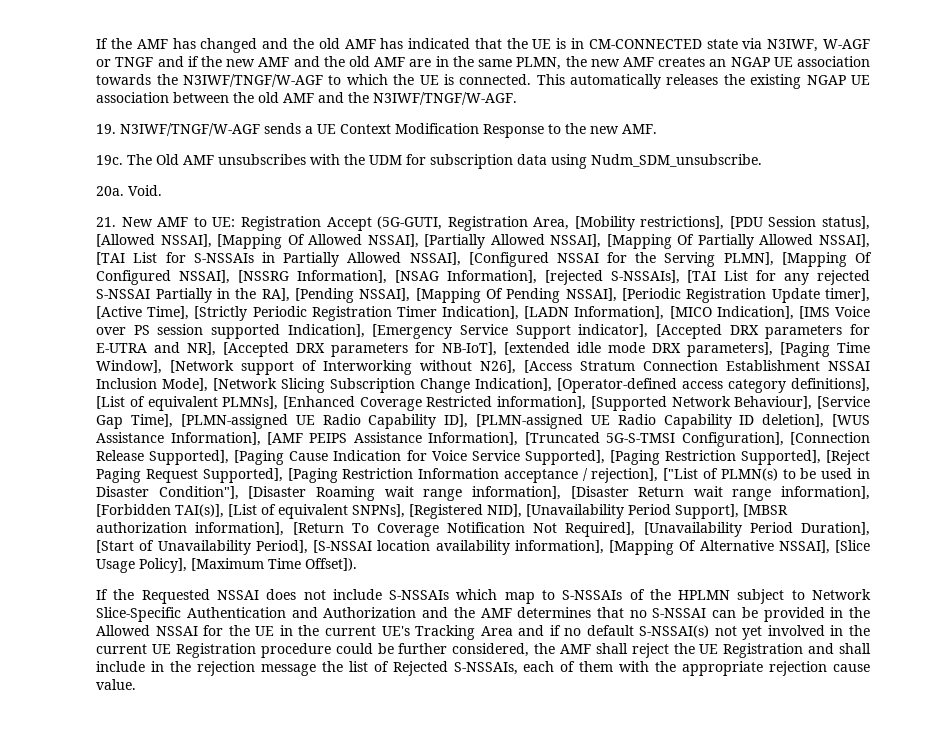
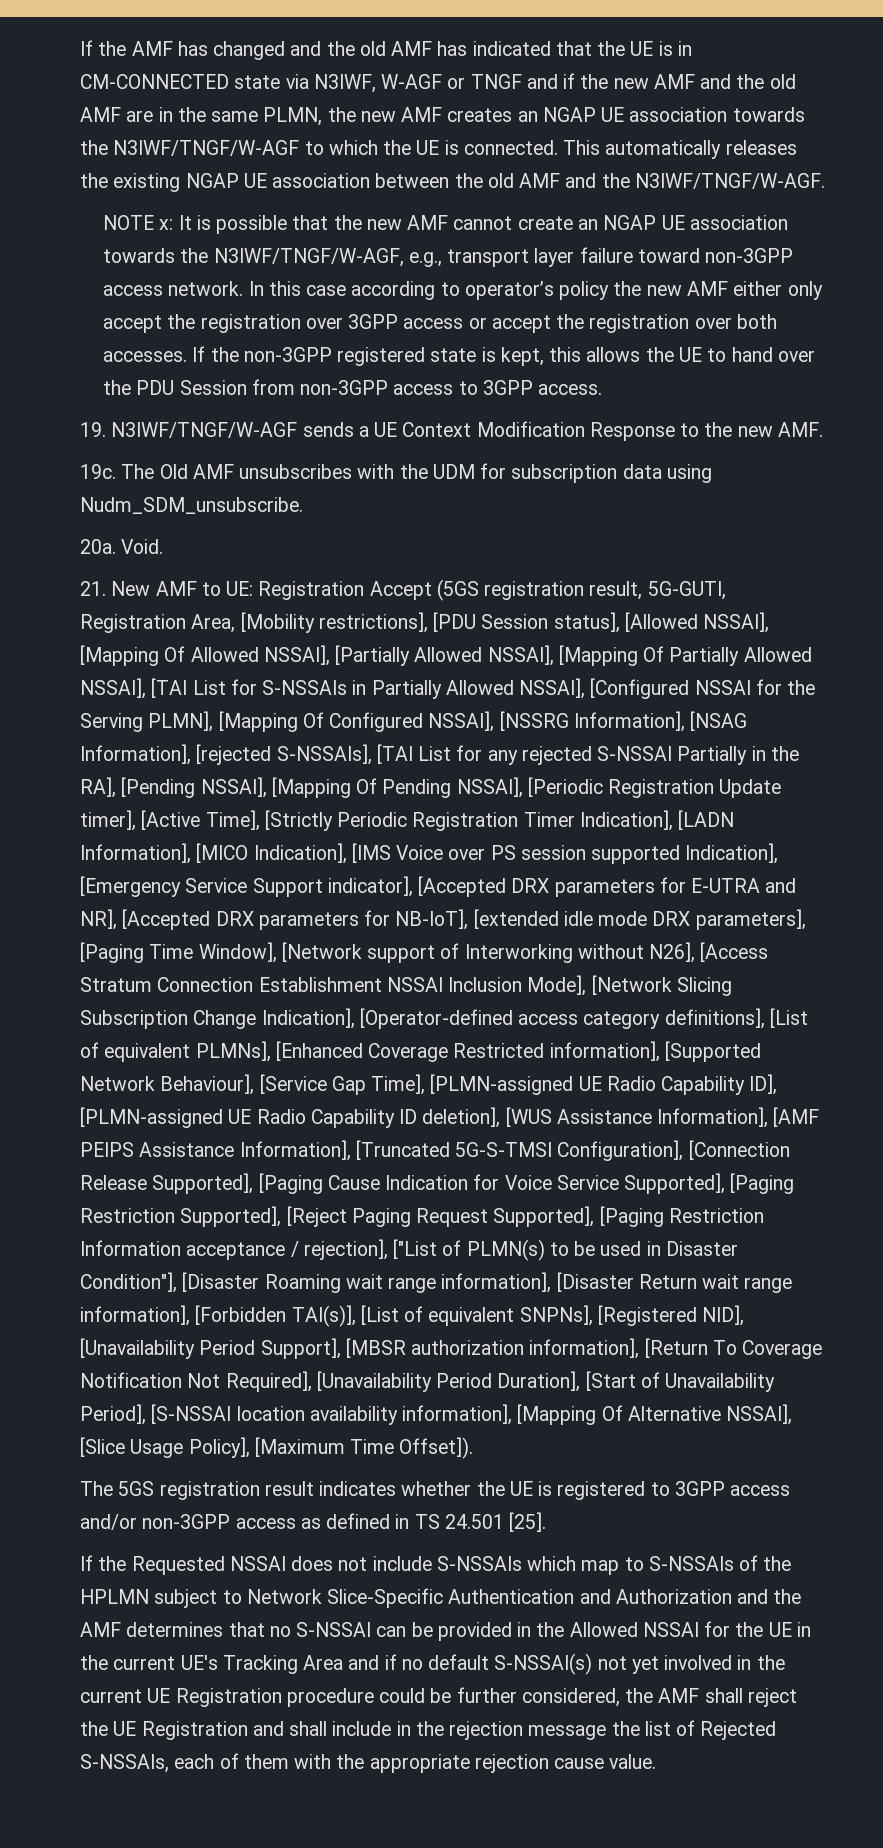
+ NOTE x: It is possible that the new AMF cannot create an NGAP UE association towards the N3IWF/TNGF/W-AGF, e.g., transport layer failure toward non-3GPP access network. In this case according to operator’s policy the new AMF either only accept the registration over 3GPP access or accept the registration over both accesses. If the non-3GPP registered state is kept, this allows the UE to hand over the PDU Session from non-3GPP access to 3GPP access.
- Registration Accept (5G-GUTI, Registration Area, [Mobility restrictions], [PDU Session status], [Allowed NSSAI], [Mapping Of Allowed NSSAI], [Partially Allowed NSSAI], [Mapping Of Partially Allowed NSSAI], [TAI List for S-NSSAIs in Partially Allowed NSSAI], [Configured NSSAI for the Serving PLMN], [Mapping Of Configured NSSAI], [NSSRG Information], [NSAG Information], [rejected S-NSSAIs], [TAI List for any rejected S-NSSAI Partially in the RA], [Pending NSSAI], [Mapping Of Pending NSSAI], [Periodic Registration Update timer], [Active Time], [Strictly Periodic Registration Timer Indication], [LADN Information], [MICO Indication], [IMS Voice over PS session supported Indication], [Emergency Service Support indicator], [Accepted DRX parameters for E-UTRA and NR], [Accepted DRX parameters for NB-IoT], [extended idle mode DRX parameters], [Paging Time Window], [Network support of Interworking without N26], [Access Stratum Connection Establishment NSSAI Inclusion Mode], [Network Slicing Subscription Change Indication], [Operator-defined access category definitions], [List of equivalent PLMNs], [Enhanced Coverage Restricted information], [Supported Network Behaviour], [Service Gap Time], [PLMN-assigned UE Radio Capability ID], [PLMN-assigned UE Radio Capability ID deletion], [WUS Assistance Information], [AMF PEIPS Assistance Information], [Truncated 5G-S-TMSI Configuration], [Connection Release Supported], [Paging Cause Indication for Voice Service Supported], [Paging Restriction Supported], [Reject Paging Request Supported], [Paging Restriction Information acceptance / rejection], ["List of PLMN(s) to be used in Disaster Condition"], [Disaster Roaming wait range information], [Disaster Return wait range information], [Forbidden TAI(s)], [List of equivalent SNPNs], [Registered NID], [Unavailability Period Support], [MBSR authorization information], [Return To Coverage Notification Not Required], [Unavailability Period Duration], [Start of Unavailability Period], [S-NSSAI location availability information], [Mapping Of Alternative NSSAI], [Slice Usage Policy], [Maximum Time Offset]).
+ Registration Accept (5GS registration result, 5G-GUTI, Registration Area, [Mobility restrictions], [PDU Session status], [Allowed NSSAI], [Mapping Of Allowed NSSAI], [Partially Allowed NSSAI], [Mapping Of Partially Allowed NSSAI], [TAI List for S-NSSAIs in Partially Allowed NSSAI], [Configured NSSAI for the Serving PLMN], [Mapping Of Configured NSSAI], [NSSRG Information], [NSAG Information], [rejected S-NSSAIs], [TAI List for any rejected S-NSSAI Partially in the RA], [Pending NSSAI], [Mapping Of Pending NSSAI], [Periodic Registration Update timer], [Active Time], [Strictly Periodic Registration Timer Indication], [LADN Information], [MICO Indication], [IMS Voice over PS session supported Indication], [Emergency Service Support indicator], [Accepted DRX parameters for E-UTRA and NR], [Accepted DRX parameters for NB-IoT], [extended idle mode DRX parameters], [Paging Time Window], [Network support of Interworking without N26], [Access Stratum Connection Establishment NSSAI Inclusion Mode], [Network Slicing Subscription Change Indication], [Operator-defined access category definitions], [List of equivalent PLMNs], [Enhanced Coverage Restricted information], [Supported Network Behaviour], [Service Gap Time], [PLMN-assigned UE Radio Capability ID], [PLMN-assigned UE Radio Capability ID deletion], [WUS Assistance Information], [AMF PEIPS Assistance Information], [Truncated 5G-S-TMSI Configuration], [Connection Release Supported], [Paging Cause Indication for Voice Service Supported], [Paging Restriction Supported], [Reject Paging Request Supported], [Paging Restriction Information acceptance / rejection], ["List of PLMN(s) to be used in Disaster Condition"], [Disaster Roaming wait range information], [Disaster Return wait range information], [Forbidden TAI(s)], [List of equivalent SNPNs], [Registered NID], [Unavailability Period Support], [MBSR authorization information], [Return To Coverage Notification Not Required], [Unavailability Period Duration], [Start of Unavailability Period], [S-NSSAI location availability information], [Mapping Of Alternative NSSAI], [Slice Usage Policy], [Maximum Time Offset]).
+ The 5GS registration result indicates whether the UE is registered to 3GPP access and/or non-3GPP access as defined in TS 24.501 [25].

